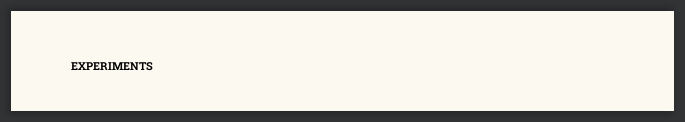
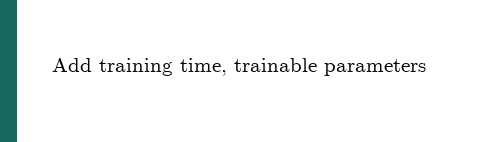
- EXPERIMENTS
+ Add training time, trainable parameters

